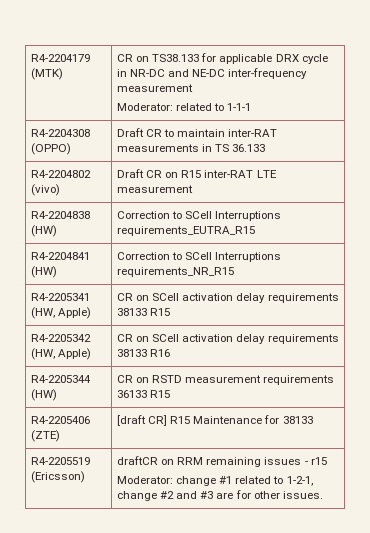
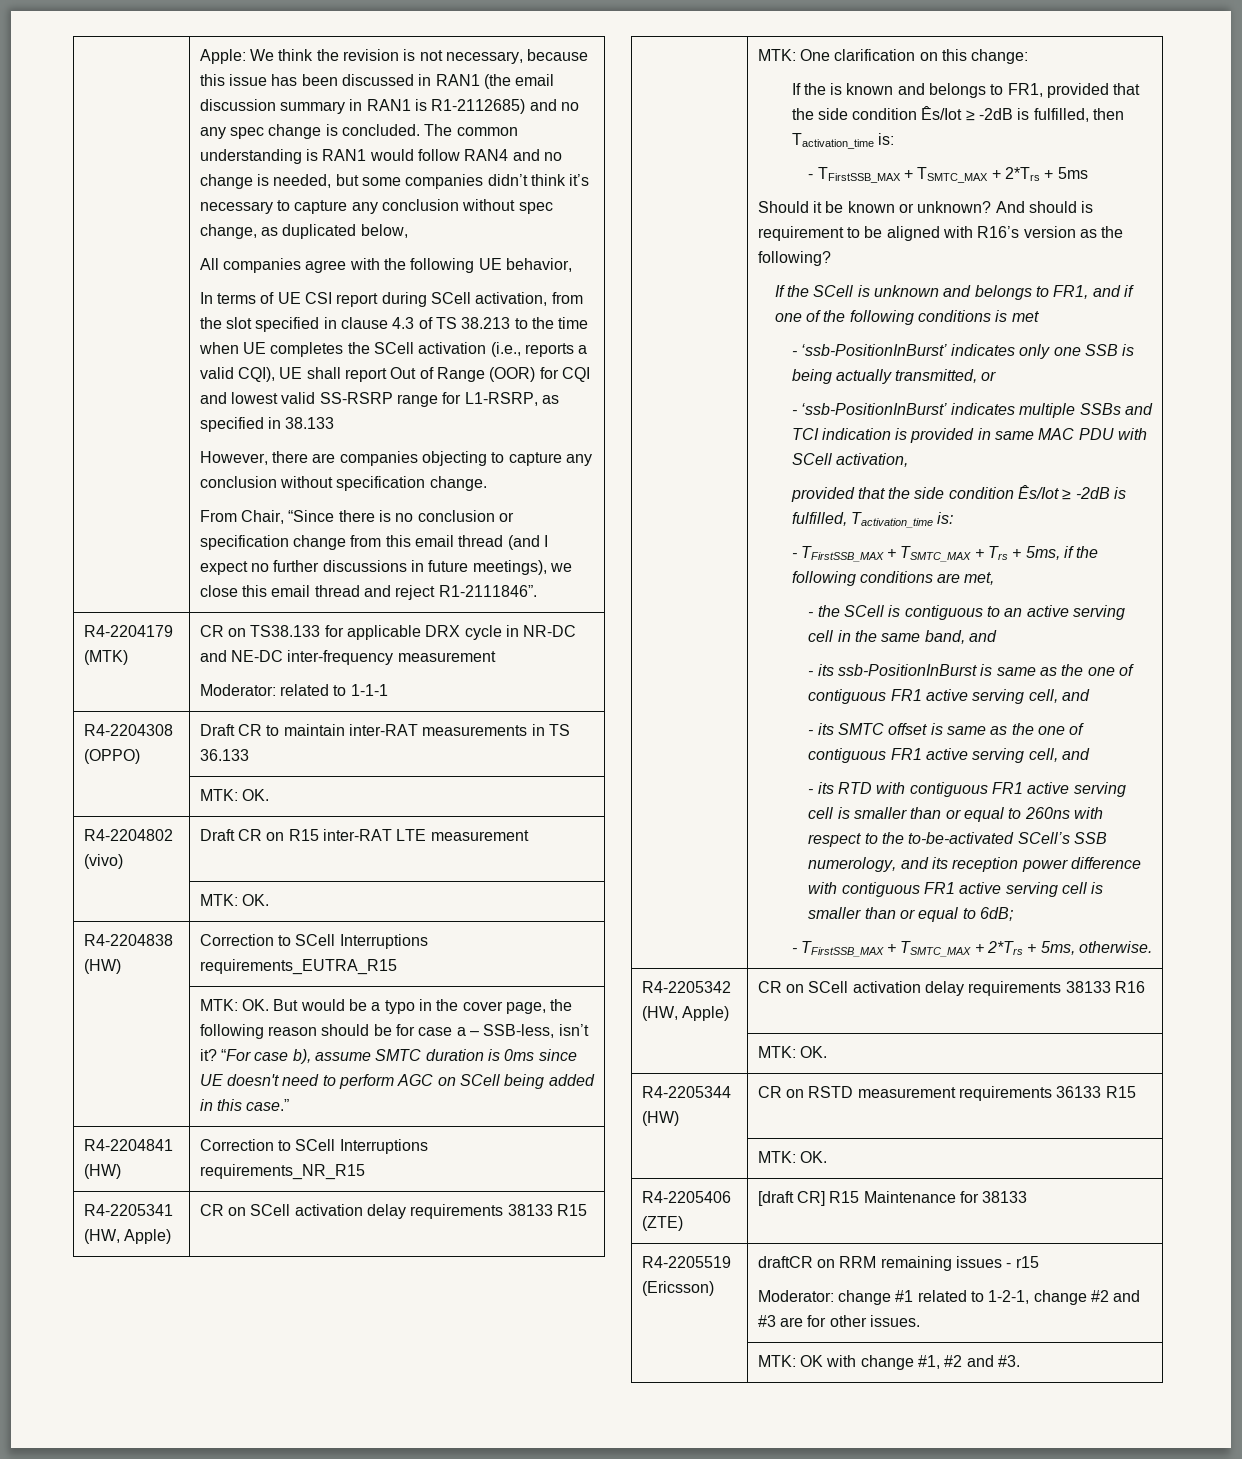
+ Apple: We think the revision is not necessary, because this issue has been discussed in RAN1 (the email discussion summary in RAN1 is R1-2112685) and no any spec change is concluded. The common understanding is RAN1 would follow RAN4 and no change is needed, but some companies didn’t think it’s necessary to capture any conclusion without spec change, as duplicated below,
+ All companies agree with the following UE behavior,
+ In terms of UE CSI report during SCell activation, from the slot specified in clause 4.3 of TS 38.213 to the time when UE completes the SCell activation (i.e., reports a valid CQI), UE shall report Out of Range (OOR) for CQI and lowest valid SS-RSRP range for L1-RSRP, as specified in 38.133
+ However, there are companies objecting to capture any conclusion without specification change.
+ From Chair, “Since there is no conclusion or specification change from this email thread (and I expect no further discussions in future meetings), we close this email thread and reject R1-2111846”.
  R4-2204308 (OPPO) | Draft CR to maintain inter-RAT measurements in TS 36.133
+ | MTK: OK.
  R4-2204802 (vivo) | Draft CR on R15 inter-RAT LTE measurement
+ | MTK: OK.
+ MTK: OK. But would be a typo in the cover page, the following reason should be for case a – SSB-less, isn’t it? “For case b), assume SMTC duration is 0ms since UE doesn't need to perform AGC on SCell being added in this case.”
+ MTK: One clarification on this change:
+ If the is known and belongs to FR1, provided that the side condition Ês/Iot ≥ -2dB is fulfilled, then Tactivation_time is:
+ - TFirstSSB_MAX + TSMTC_MAX + 2*Trs + 5ms
+ Should it be known or unknown? And should is requirement to be aligned with R16’s version as the following?
+ If the SCell is unknown and belongs to FR1, and if one of the following conditions is met
+ - ‘ssb-PositionInBurst’ indicates only one SSB is being actually transmitted, or
+ - ‘ssb-PositionInBurst’ indicates multiple SSBs and TCI indication is provided in same MAC PDU with SCell activation,
+ provided that the side condition Ês/Iot ≥ -2dB is fulfilled, Tactivation_time is:
+ - TFirstSSB_MAX + TSMTC_MAX + Trs + 5ms, if the following conditions are met,
+ - the SCell is contiguous to an active serving cell in the same band, and
+ - its ssb-PositionInBurst is same as the one of contiguous FR1 active serving cell, and
+ - its SMTC offset is same as the one of contiguous FR1 active serving cell, and
+ - its RTD with contiguous FR1 active serving cell is smaller than or equal to 260ns with respect to the to-be-activated SCell’s SSB numerology, and its reception power difference with contiguous FR1 active serving cell is smaller than or equal to 6dB;
+ - TFirstSSB_MAX + TSMTC_MAX + 2*Trs + 5ms, otherwise.
  R4-2205342 (HW, Apple) | CR on SCell activation delay requirements 38133 R16
+ | MTK: OK.
  R4-2205344 (HW) | CR on RSTD measurement requirements 36133 R15
+ | MTK: OK.
+ | MTK: OK with change #1, #2 and #3.

